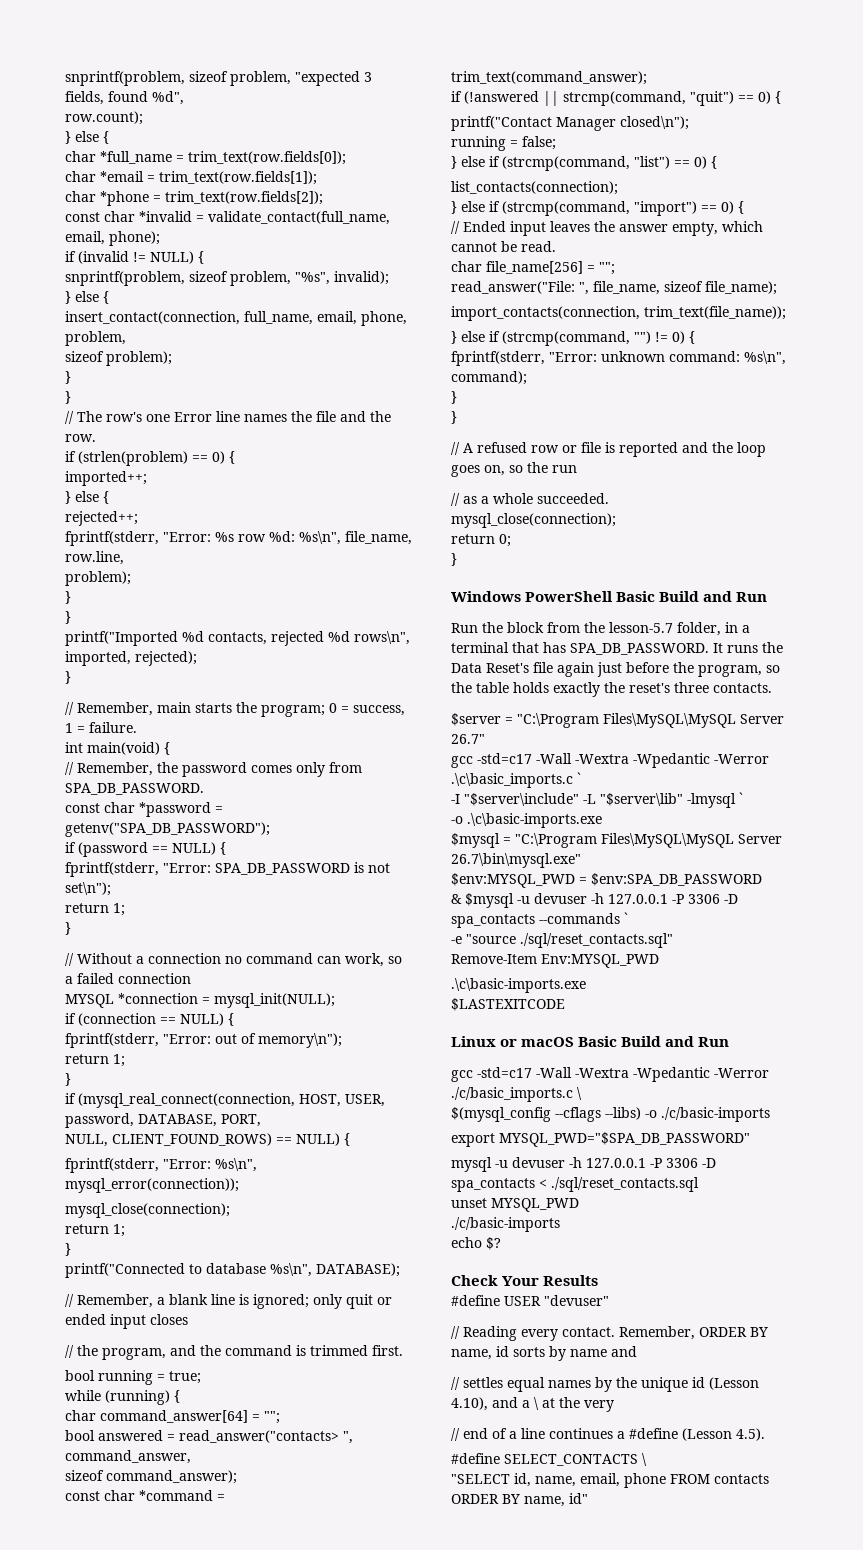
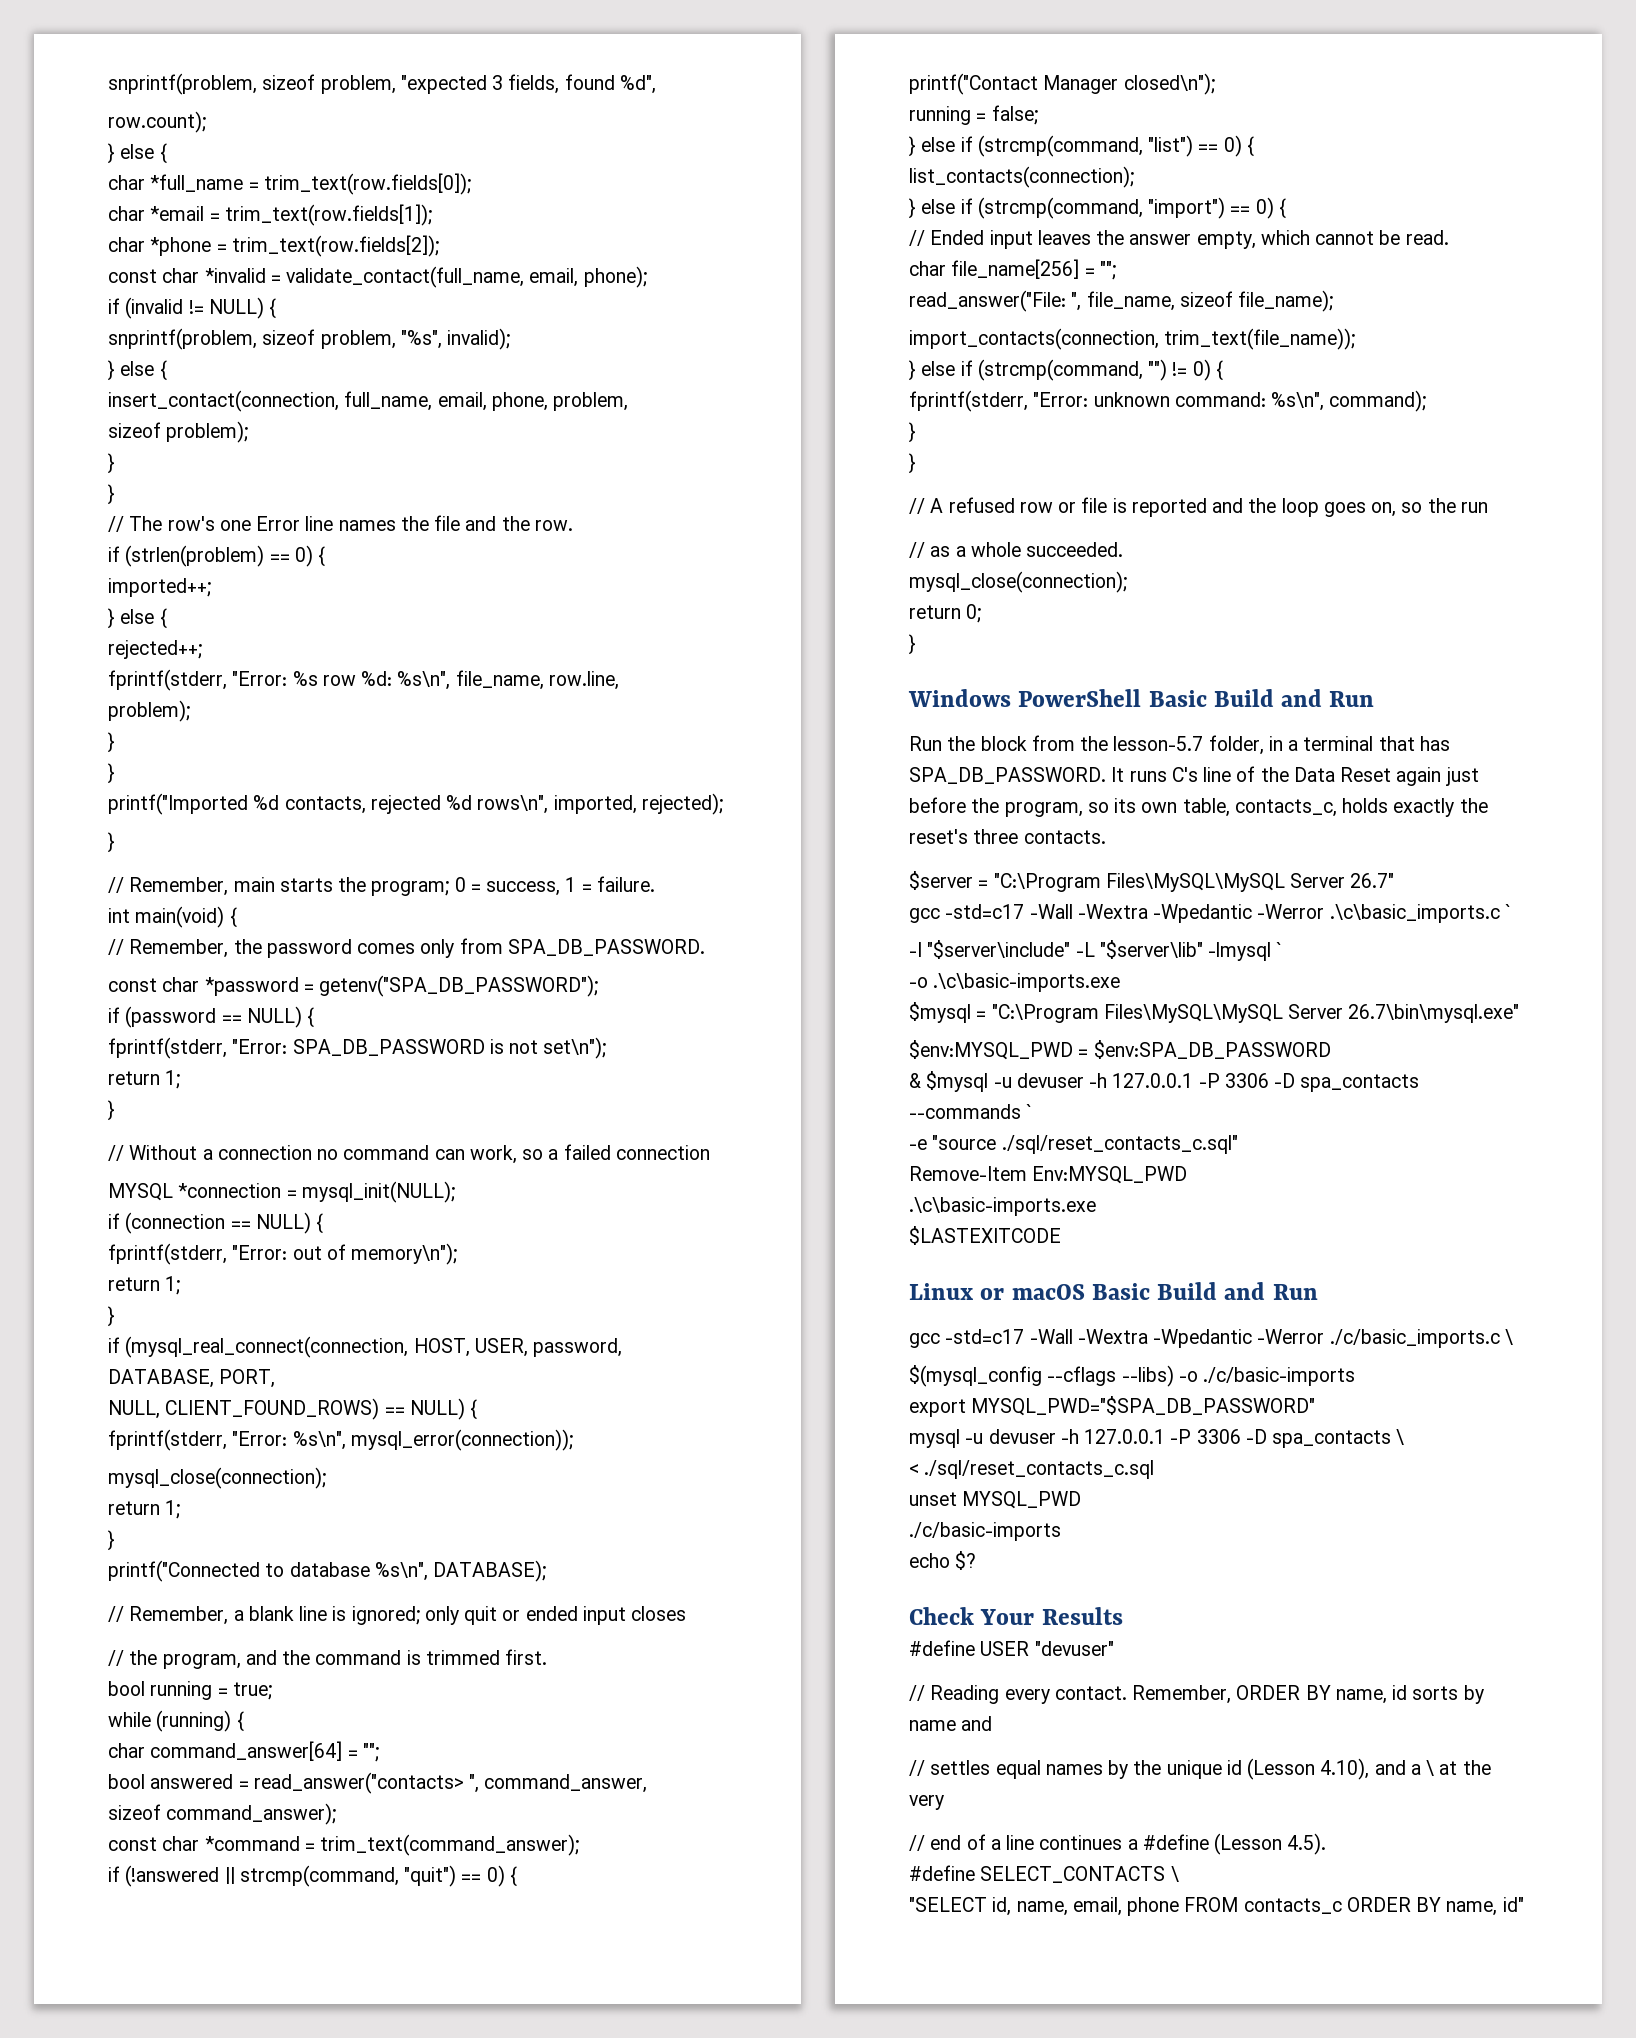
- It runs the Data Reset's file again just before the program, so the table holds exactly the reset's three contacts.
+ It runs C's line of the Data Reset again just before the program, so its own table, contacts_c, holds exactly the reset's three contacts.
- -e "source ./sql/reset_contacts.sql"
+ -e "source ./sql/reset_contacts_c.sql"
- mysql -u devuser -h 127.0.0.1 -P 3306 -D spa_contacts < ./sql/reset_contacts.sql
+ mysql -u devuser -h 127.0.0.1 -P 3306 -D spa_contacts \
+ < ./sql/reset_contacts_c.sql
- "SELECT id, name, email, phone FROM contacts ORDER BY name, id"
+ "SELECT id, name, email, phone FROM contacts_c ORDER BY name, id"

